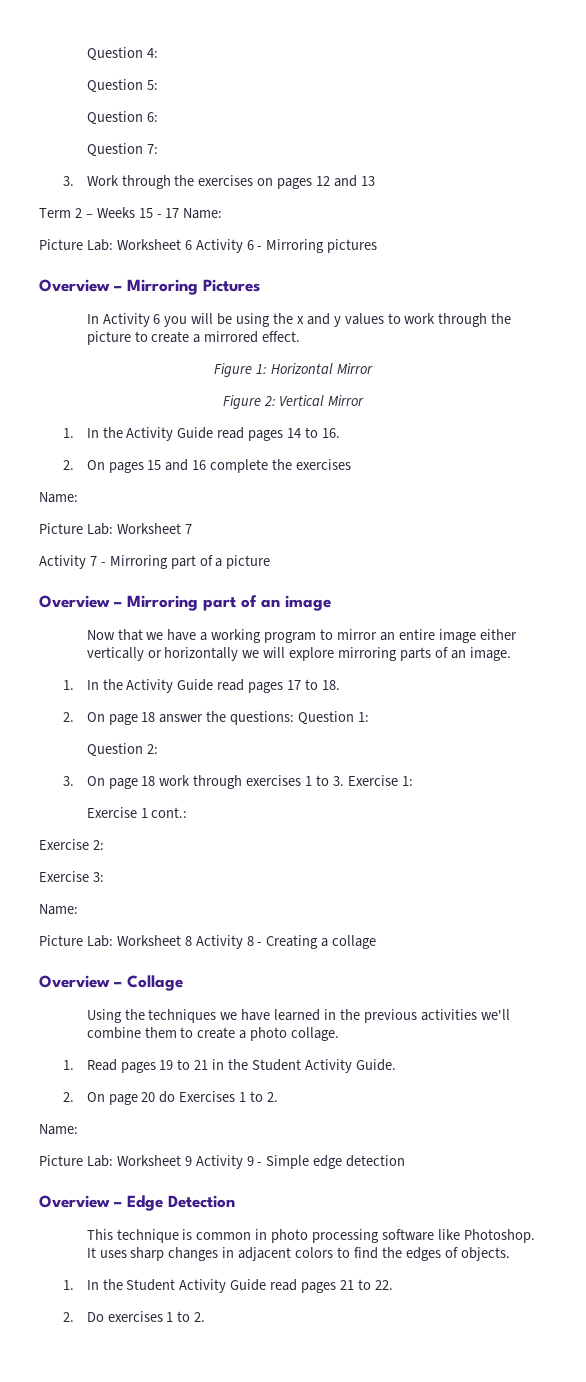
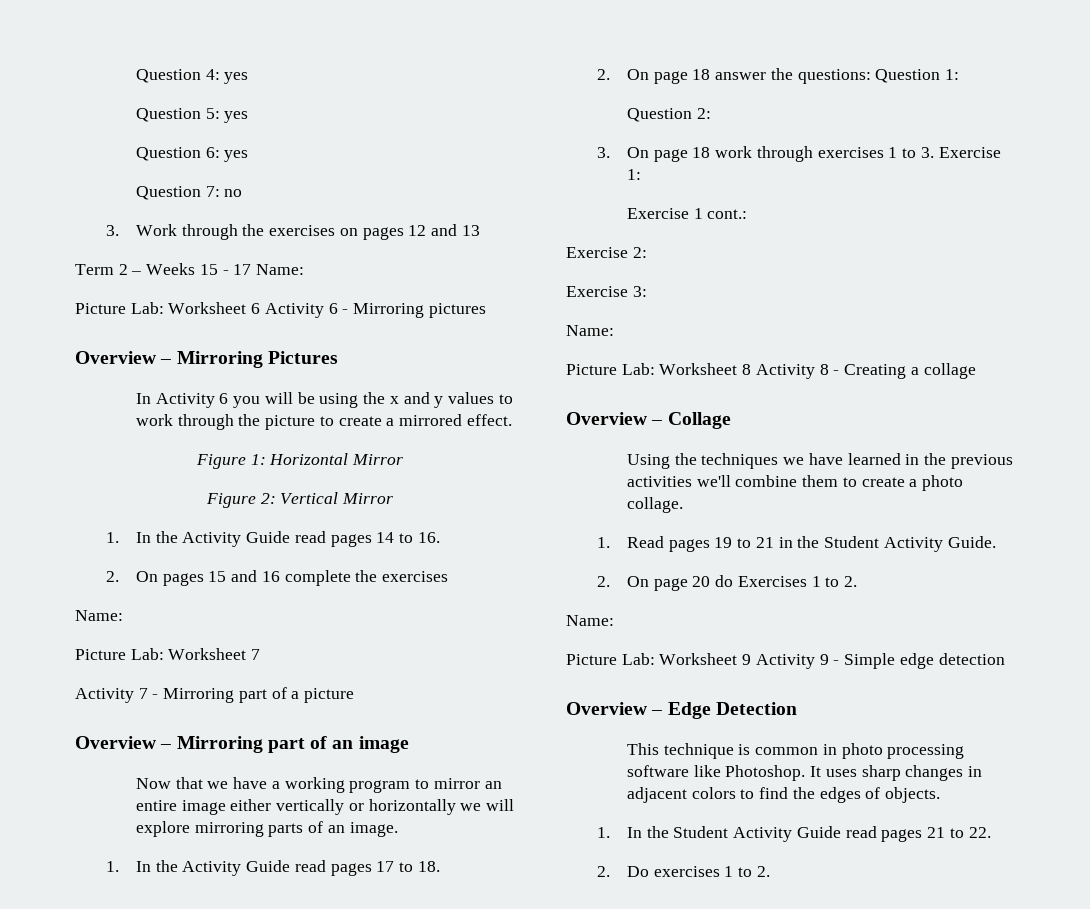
- Question 4:
+ Question 4: yes
- Question 5:
+ Question 5: yes
- Question 6:
+ Question 6: yes
- Question 7:
+ Question 7: no

